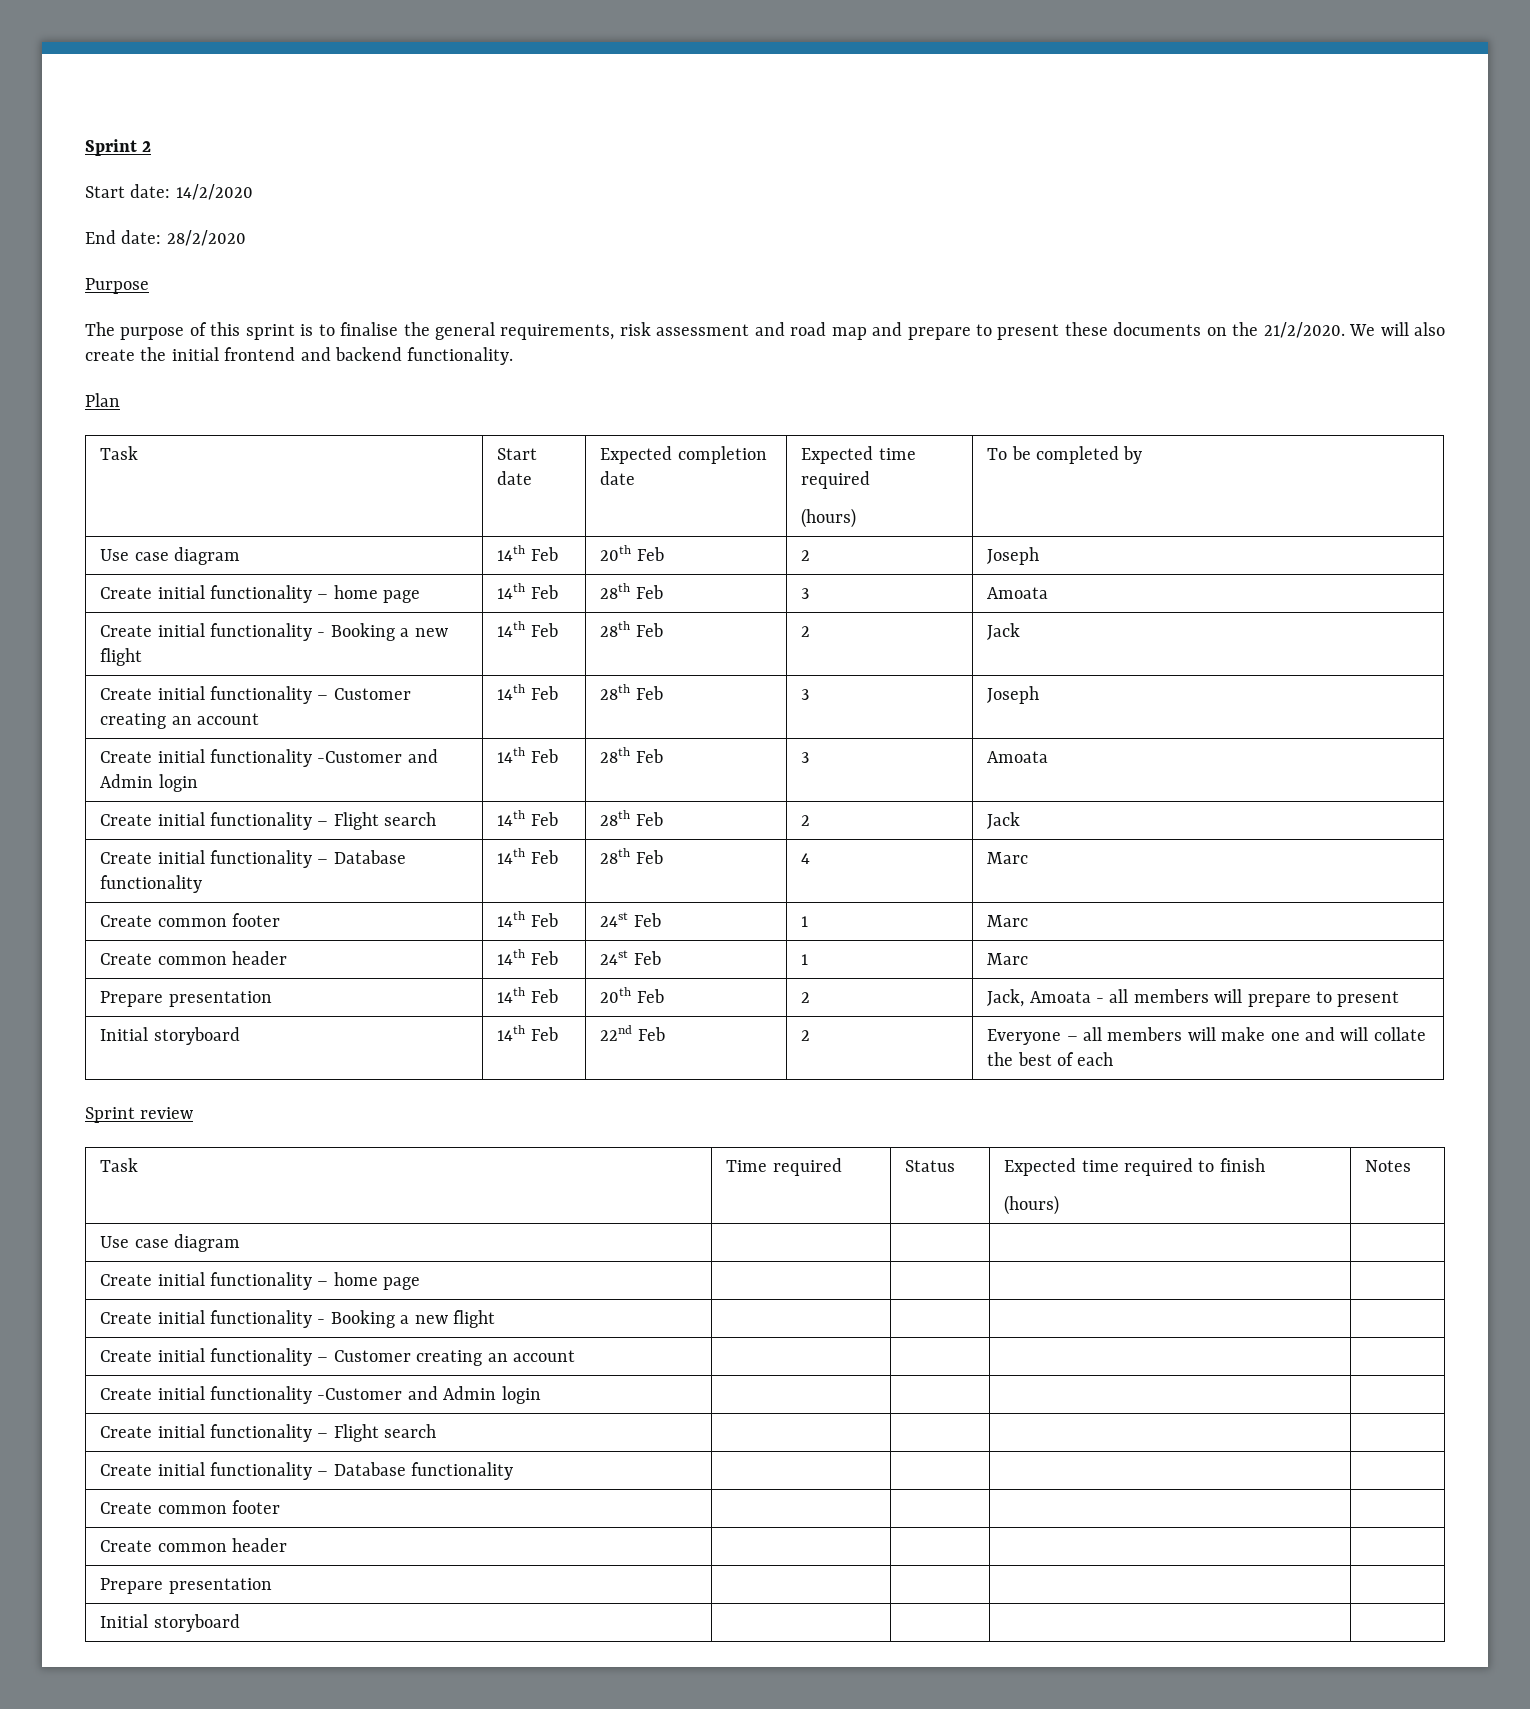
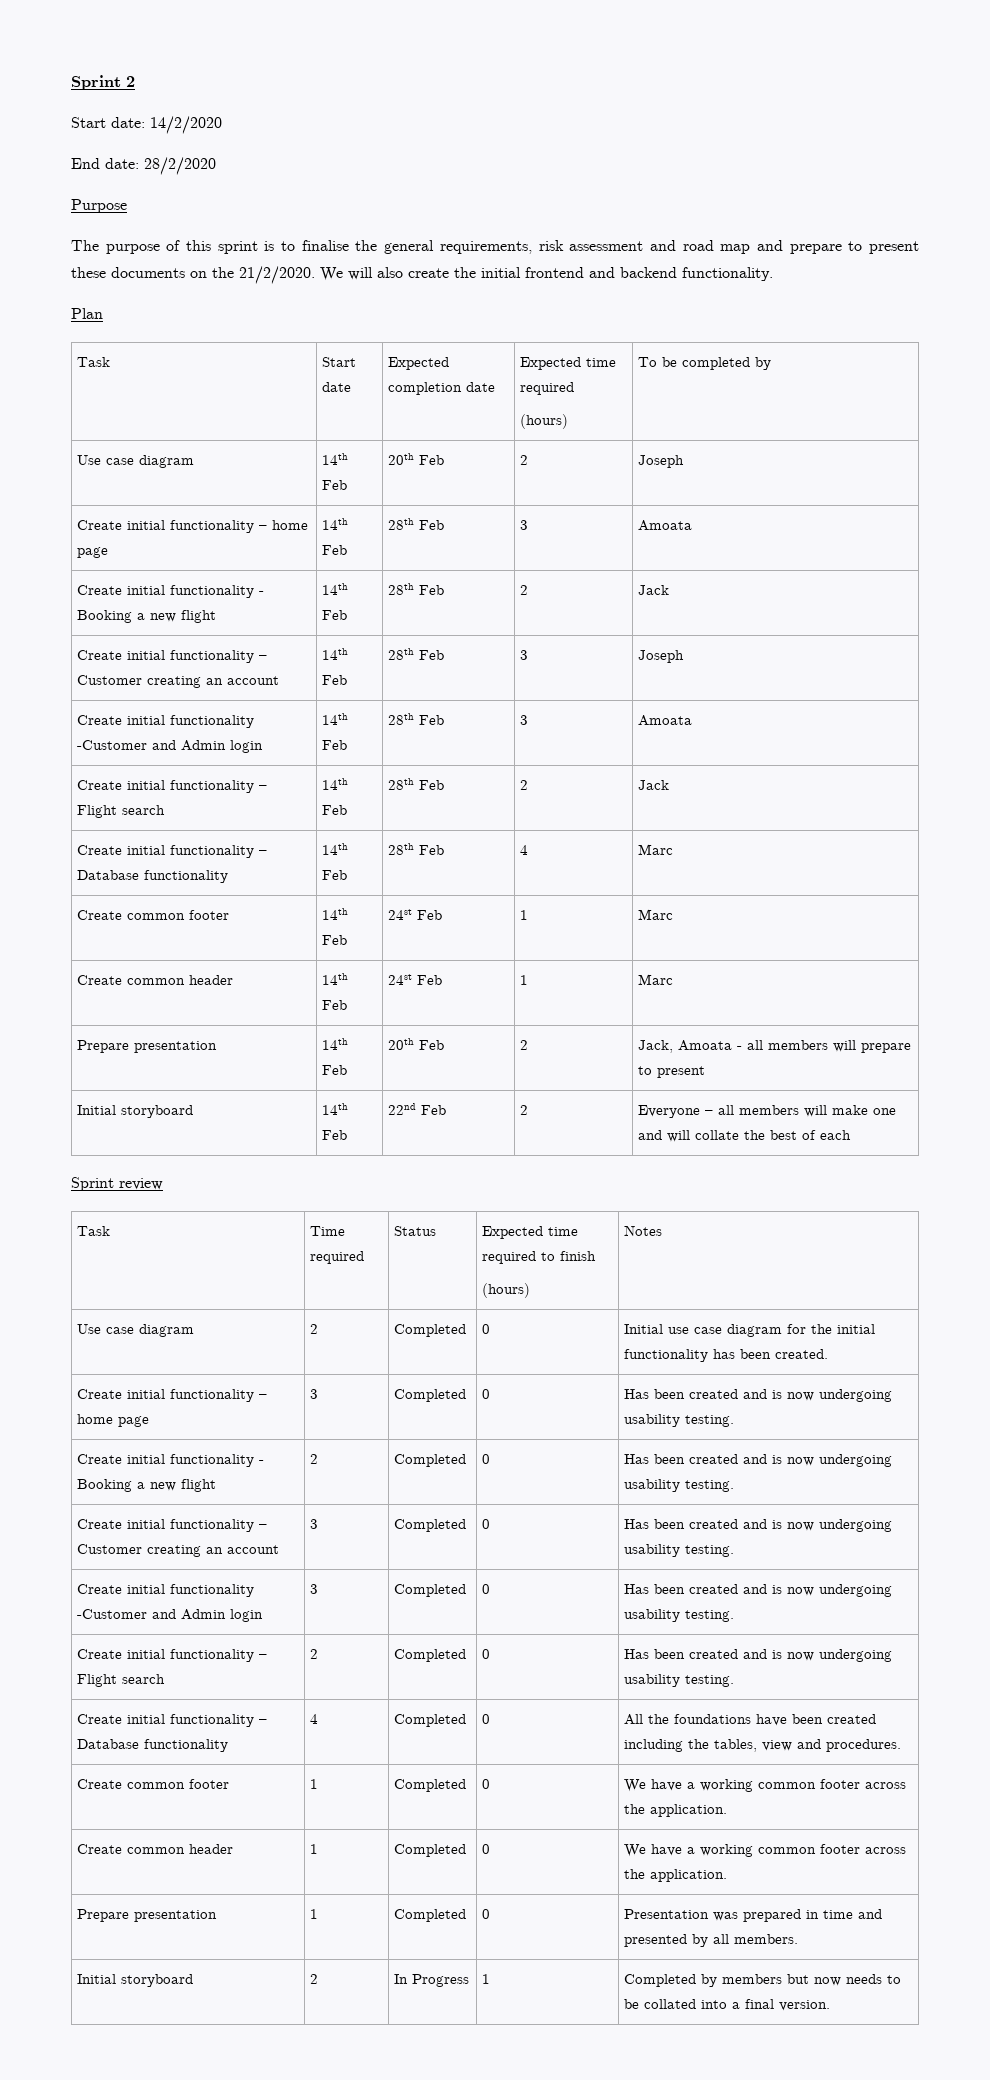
- Use case diagram | | | |
- Create initial functionality – home page | | | |
- Create initial functionality - Booking a new flight | | | |
- Create initial functionality – Customer creating an account | | | |
- Create initial functionality -Customer and Admin login | | | |
- Create initial functionality – Flight search | | | |
- Create initial functionality – Database functionality | | | |
- Create common footer | | | |
- Create common header | | | |
- Prepare presentation | | | |
- Initial storyboard | | | |
+ Use case diagram | 2 | Completed | 0 | Initial use case diagram for the initial functionality has been created.
+ Create initial functionality – home page | 3 | Completed | 0 | Has been created and is now undergoing usability testing.
+ Create initial functionality - Booking a new flight | 2 | Completed | 0 | Has been created and is now undergoing usability testing.
+ Create initial functionality – Customer creating an account | 3 | Completed | 0 | Has been created and is now undergoing usability testing.
+ Create initial functionality -Customer and Admin login | 3 | Completed | 0 | Has been created and is now undergoing usability testing.
+ Create initial functionality – Flight search | 2 | Completed | 0 | Has been created and is now undergoing usability testing.
+ Create initial functionality – Database functionality | 4 | Completed | 0 | All the foundations have been created including the tables, view and procedures.
+ Create common footer | 1 | Completed | 0 | We have a working common footer across the application.
+ Create common header | 1 | Completed | 0 | We have a working common footer across the application.
+ Prepare presentation | 1 | Completed | 0 | Presentation was prepared in time and presented by all members.
+ Initial storyboard | 2 | In Progress | 1 | Completed by members but now needs to be collated into a final version.

